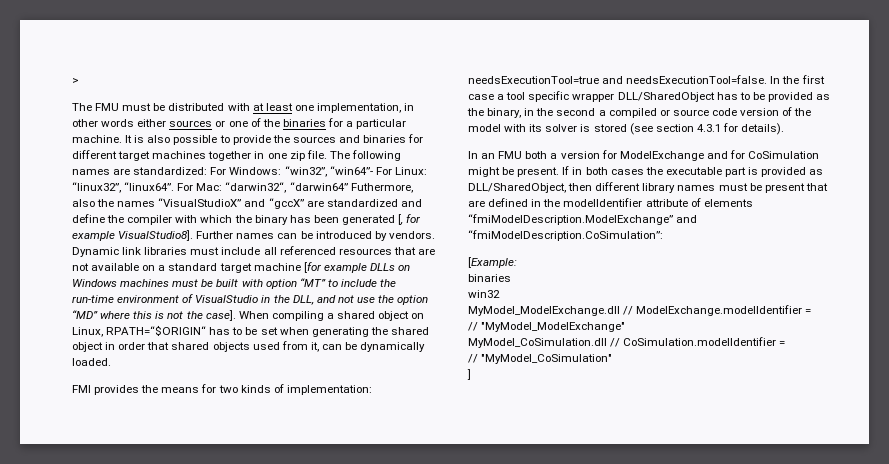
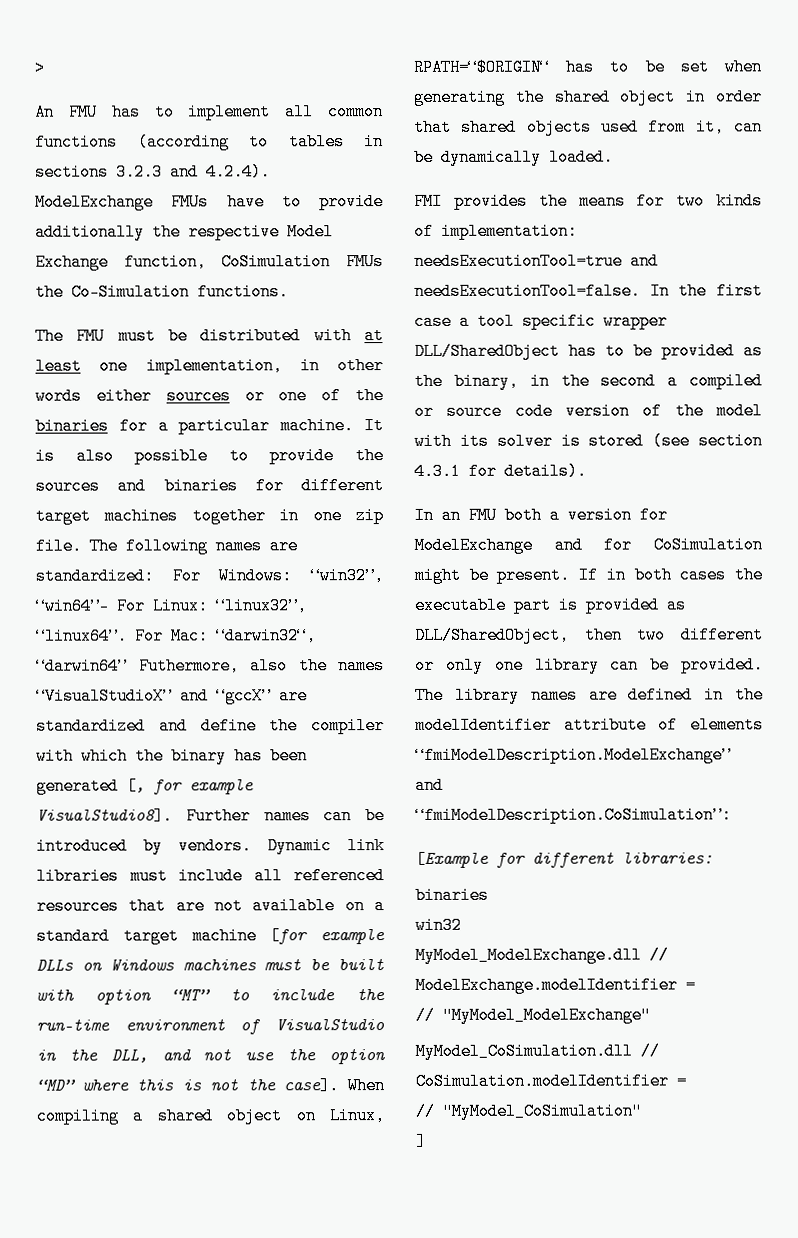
+ An FMU has to implement all common functions (according to tables in sections 3.2.3 and 4.2.4). ModelExchange FMUs have to provide additionally the respective Model Exchange function, CoSimulation FMUs the Co-Simulation functions.
- If in both cases the executable part is provided as DLL/SharedObject, then different library names must be present that are defined in the modelIdentifier attribute of elements “fmiModelDescription.ModelExchange” and “fmiModelDescription.CoSimulation”:
+ If in both cases the executable part is provided as DLL/SharedObject, then two different or only one library can be provided. The library names are defined in the modelIdentifier attribute of elements “fmiModelDescription.ModelExchange” and “fmiModelDescription.CoSimulation”:
- [Example:
+ [Example for different libraries:

